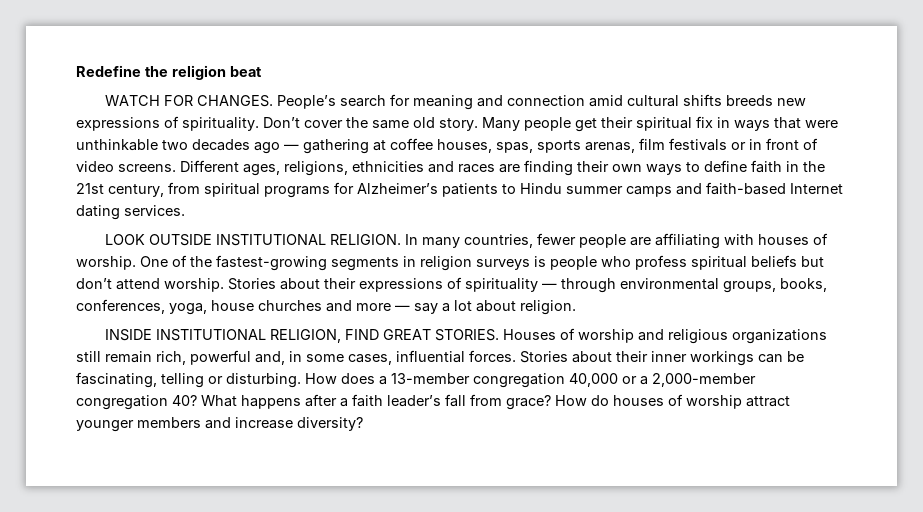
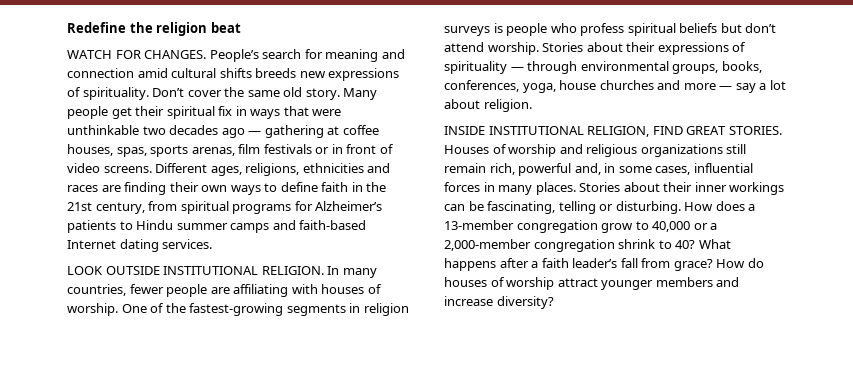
- Houses of worship and religious organizations still remain rich, powerful and, in some cases, influential forces.
+ Houses of worship and religious organizations still remain rich, powerful and, in some cases, influential forces in many places.
- How does a 13-member congregation 40,000 or a 2,000-member congregation 40?
+ How does a 13-member congregation grow to 40,000 or a 2,000-member congregation shrink to 40?

